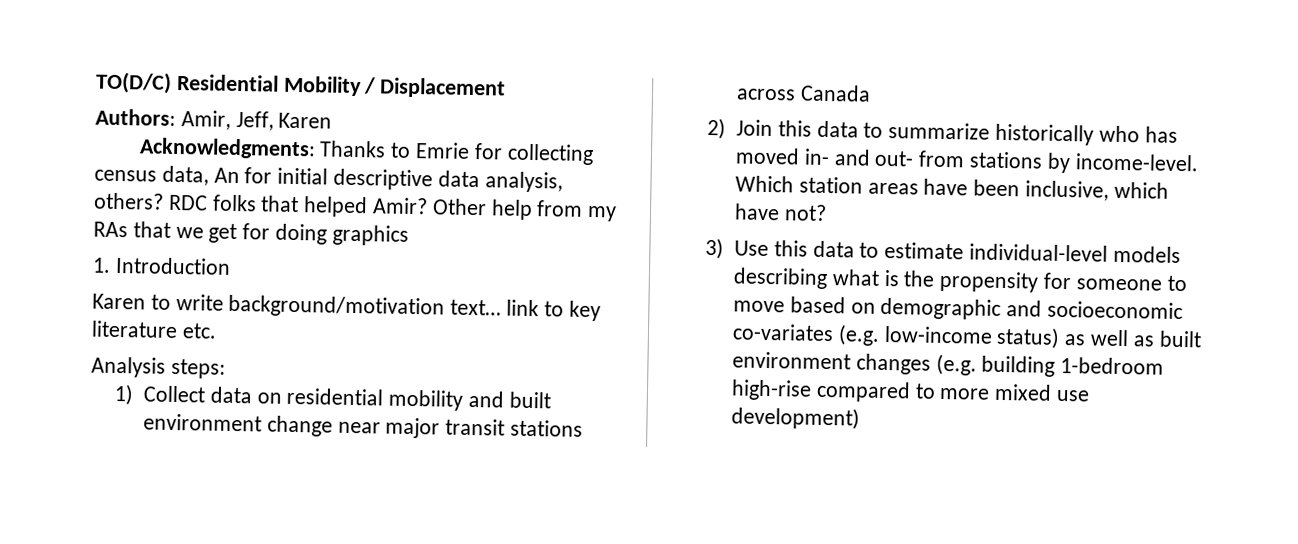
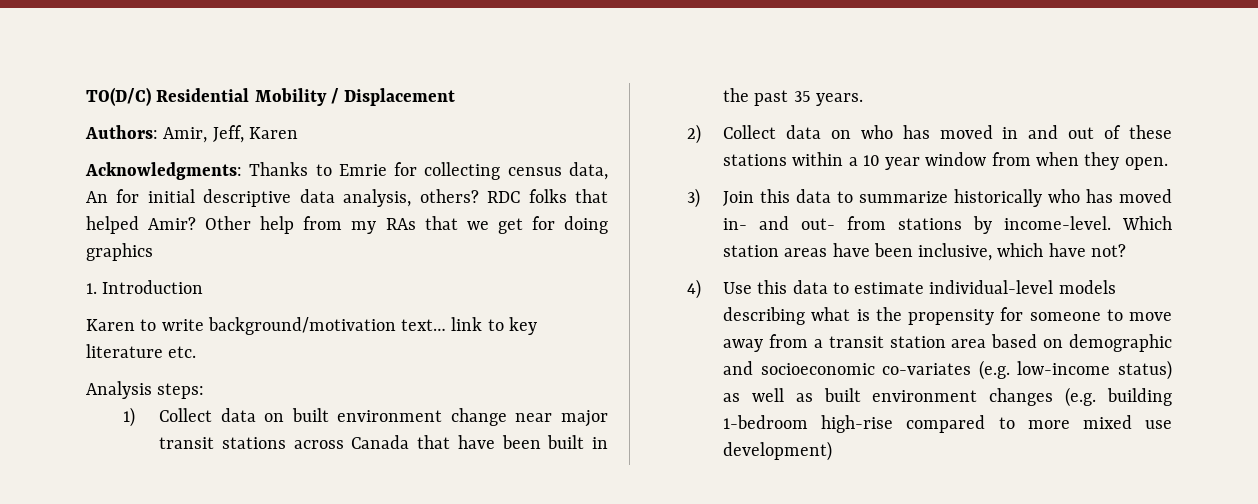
- 1) Collect data on residential mobility and built environment change near major transit stations across Canada
- 2) Join this data to summarize historically who has moved in- and out- from stations by income-level.
+ 1) Collect data on built environment change near major transit stations across Canada that have been built in the past 35 years.
+ 2) Collect data on who has moved in and out of these stations within a 10 year window from when they open.
+ 3) Join this data to summarize historically who has moved in- and out- from stations by income-level.
- 3) Use this data to estimate individual-level models describing what is the propensity for someone to move based on demographic and socioeconomic co-variates (e.g. low-income status) as well as built environment changes (e.g. building 1-bedroom high-rise compared to more mixed use development)
+ 4) Use this data to estimate individual-level models describing what is the propensity for someone to move away from a transit station area based on demographic and socioeconomic co-variates (e.g. low-income status) as well as built environment changes (e.g. building 1-bedroom high-rise compared to more mixed use development)

